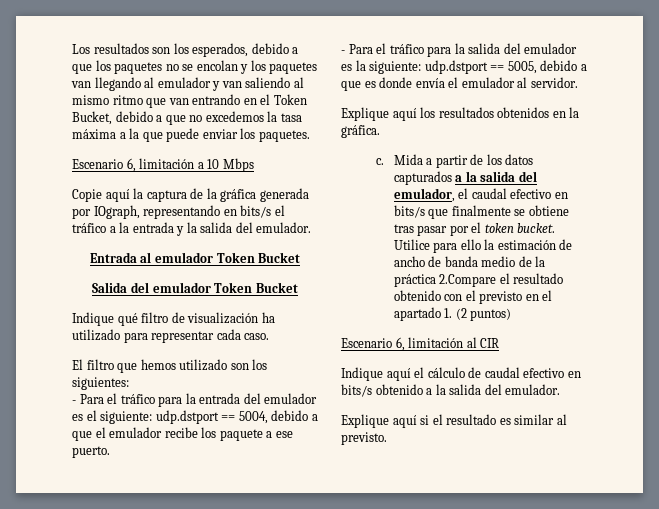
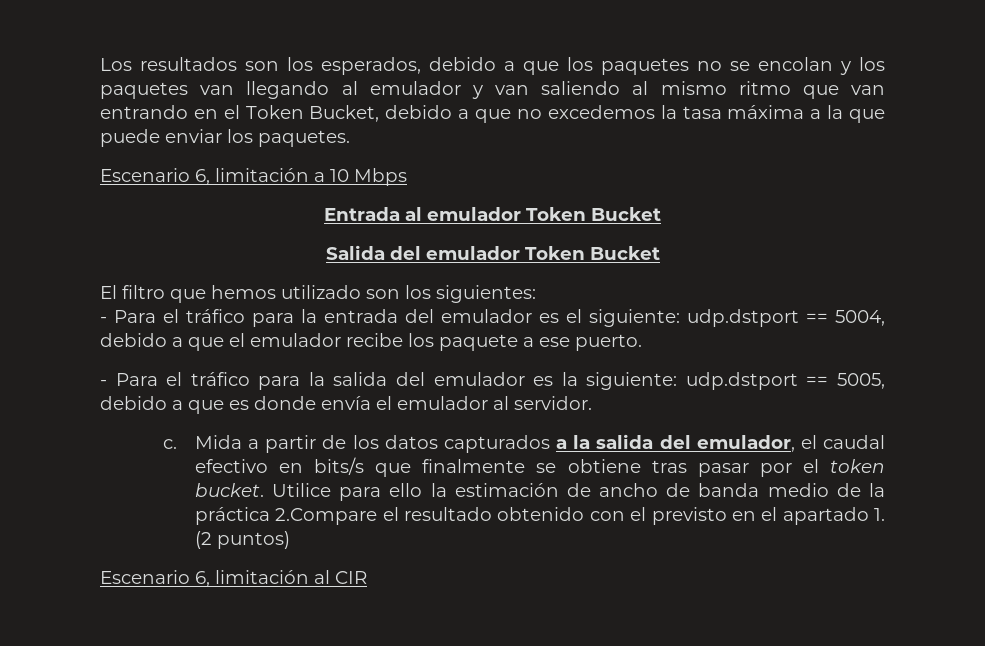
- Copie aquí la captura de la gráfica generada por IOgraph, representando en bits/s el tráfico a la entrada y la salida del emulador.
- Indique qué filtro de visualización ha utilizado para representar cada caso.
- Explique aquí los resultados obtenidos en la gráfica.
- Indique aquí el cálculo de caudal efectivo en bits/s obtenido a la salida del emulador.
- Explique aquí si el resultado es similar al previsto.

